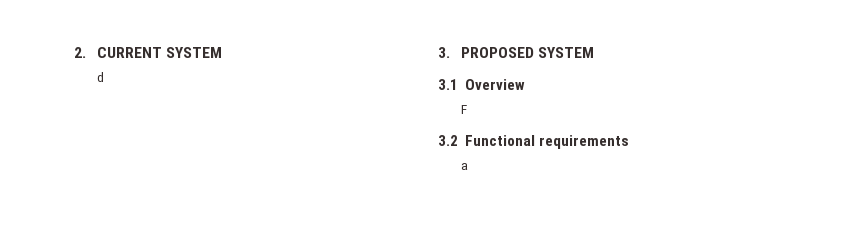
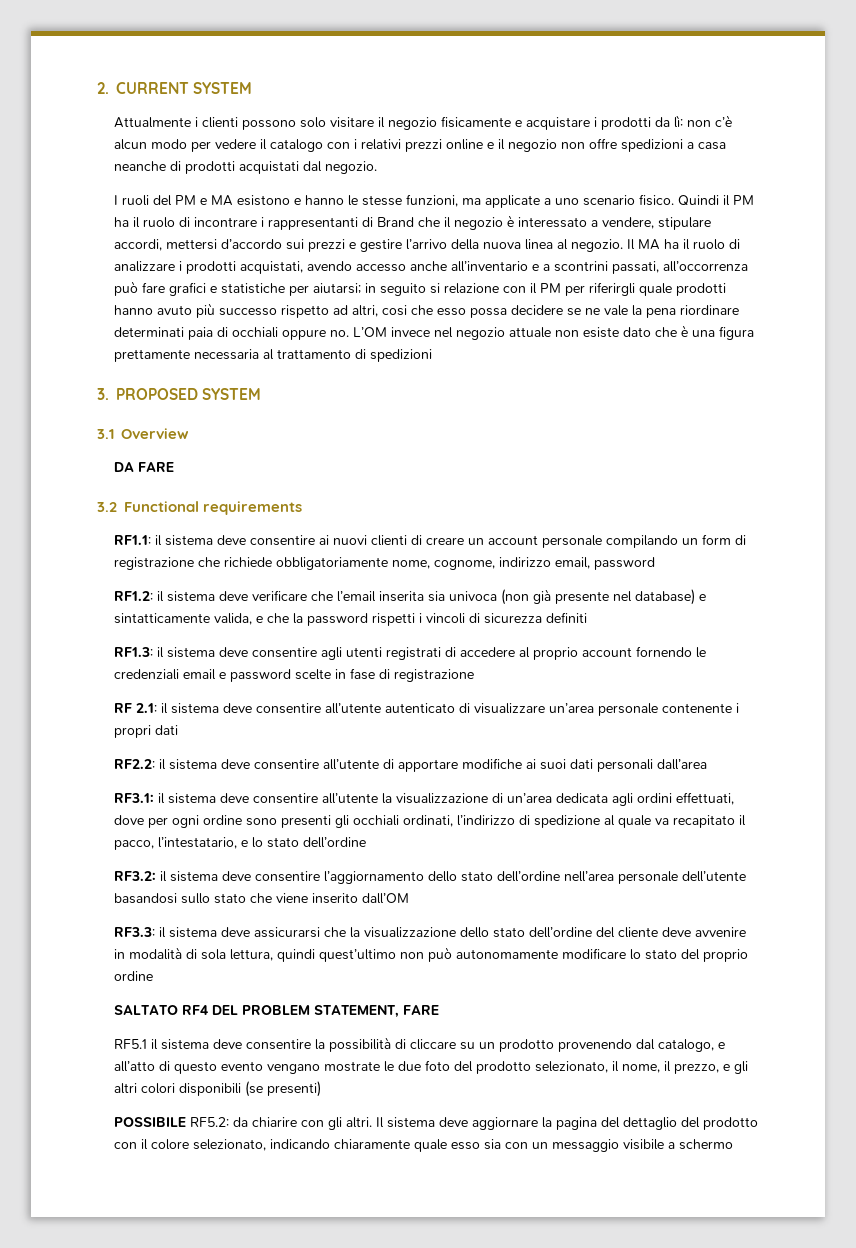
- d
+ Attualmente i clienti possono solo visitare il negozio fisicamente e acquistare i prodotti da lì: non c’è alcun modo per vedere il catalogo con i relativi prezzi online e il negozio non offre spedizioni a casa neanche di prodotti acquistati dal negozio.
+ I ruoli del PM e MA esistono e hanno le stesse funzioni, ma applicate a uno scenario fisico. Quindi il PM ha il ruolo di incontrare i rappresentanti di Brand che il negozio è interessato a vendere, stipulare accordi, mettersi d’accordo sui prezzi e gestire l’arrivo della nuova linea al negozio. Il MA ha il ruolo di analizzare i prodotti acquistati, avendo accesso anche all’inventario e a scontrini passati, all’occorrenza può fare grafici e statistiche per aiutarsi; in seguito si relazione con il PM per riferirgli quale prodotti hanno avuto più successo rispetto ad altri, cosi che esso possa decidere se ne vale la pena riordinare determinati paia di occhiali oppure no. L’OM invece nel negozio attuale non esiste dato che è una figura prettamente necessaria al trattamento di spedizioni
- F
+ DA FARE
- a
+ RF1.1: il sistema deve consentire ai nuovi clienti di creare un account personale compilando un form di registrazione che richiede obbligatoriamente nome, cognome, indirizzo email, password
+ RF1.2: il sistema deve verificare che l’email inserita sia univoca (non già presente nel database) e sintatticamente valida, e che la password rispetti i vincoli di sicurezza definiti
+ RF1.3: il sistema deve consentire agli utenti registrati di accedere al proprio account fornendo le credenziali email e password scelte in fase di registrazione
+ RF 2.1: il sistema deve consentire all’utente autenticato di visualizzare un’area personale contenente i propri dati
+ RF2.2: il sistema deve consentire all’utente di apportare modifiche ai suoi dati personali dall’area
+ RF3.1: il sistema deve consentire all’utente la visualizzazione di un’area dedicata agli ordini effettuati, dove per ogni ordine sono presenti gli occhiali ordinati, l’indirizzo di spedizione al quale va recapitato il pacco, l’intestatario, e lo stato dell’ordine
+ RF3.2: il sistema deve consentire l’aggiornamento dello stato dell’ordine nell’area personale dell’utente basandosi sullo stato che viene inserito dall’OM
+ RF3.3: il sistema deve assicurarsi che la visualizzazione dello stato dell’ordine del cliente deve avvenire in modalità di sola lettura, quindi quest’ultimo non può autonomamente modificare lo stato del proprio ordine
+ SALTATO RF4 DEL PROBLEM STATEMENT, FARE
+ RF5.1 il sistema deve consentire la possibilità di cliccare su un prodotto provenendo dal catalogo, e all’atto di questo evento vengano mostrate le due foto del prodotto selezionato, il nome, il prezzo, e gli altri colori disponibili (se presenti)
+ POSSIBILE RF5.2: da chiarire con gli altri. Il sistema deve aggiornare la pagina del dettaglio del prodotto con il colore selezionato, indicando chiaramente quale esso sia con un messaggio visibile a schermo

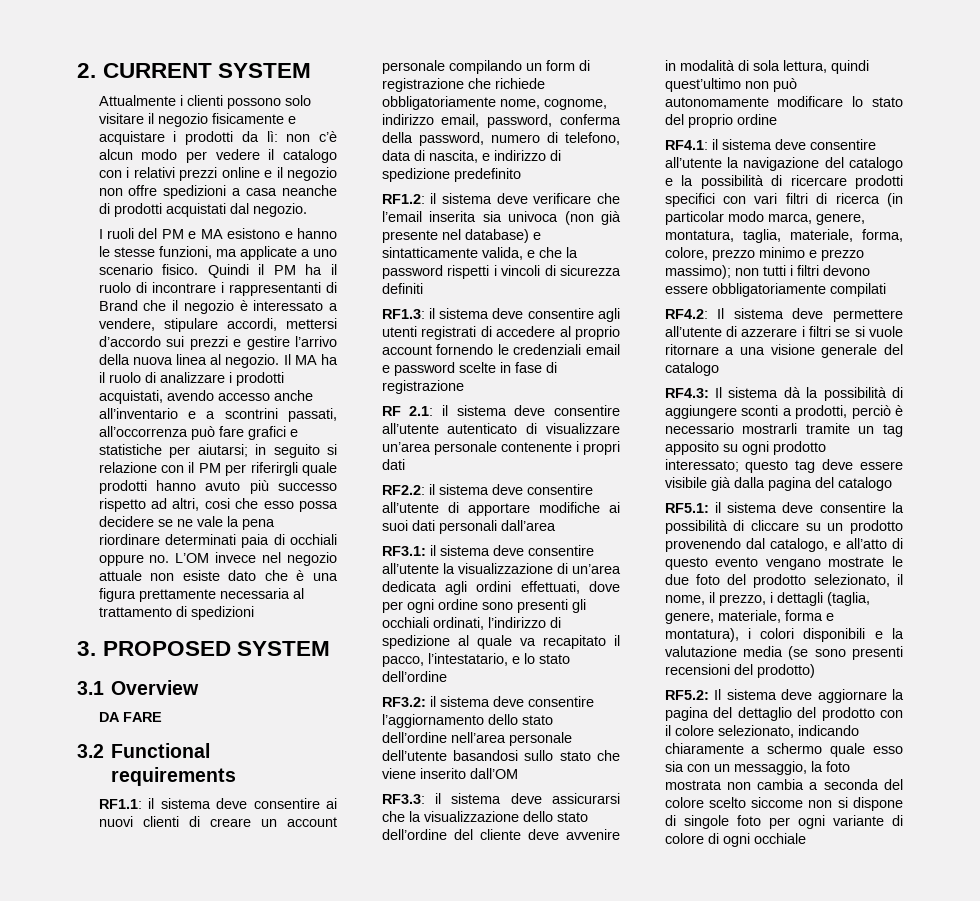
- RF1.1: il sistema deve consentire ai nuovi clienti di creare un account personale compilando un form di registrazione che richiede obbligatoriamente nome, cognome, indirizzo email, password
+ RF1.1: il sistema deve consentire ai nuovi clienti di creare un account personale compilando un form di registrazione che richiede obbligatoriamente nome, cognome, indirizzo email, password, conferma della password, numero di telefono, data di nascita, e indirizzo di spedizione predefinito
- SALTATO RF4 DEL PROBLEM STATEMENT, FARE
- RF5.1 il sistema deve consentire la possibilità di cliccare su un prodotto provenendo dal catalogo, e all’atto di questo evento vengano mostrate le due foto del prodotto selezionato, il nome, il prezzo, e gli altri colori disponibili (se presenti)
- POSSIBILE RF5.2: da chiarire con gli altri. Il sistema deve aggiornare la pagina del dettaglio del prodotto con il colore selezionato, indicando chiaramente quale esso sia con un messaggio visibile a schermo
+ RF4.1: il sistema deve consentire all’utente la navigazione del catalogo e la possibilità di ricercare prodotti specifici con vari filtri di ricerca (in particolar modo marca, genere, montatura, taglia, materiale, forma, colore, prezzo minimo e prezzo massimo); non tutti i filtri devono essere obbligatoriamente compilati
+ RF4.2: Il sistema deve permettere all’utente di azzerare i filtri se si vuole ritornare a una visione generale del catalogo
+ RF4.3: Il sistema dà la possibilità di aggiungere sconti a prodotti, perciò è necessario mostrarli tramite un tag apposito su ogni prodotto interessato; questo tag deve essere visibile già dalla pagina del catalogo
+ RF5.1: il sistema deve consentire la possibilità di cliccare su un prodotto provenendo dal catalogo, e all’atto di questo evento vengano mostrate le due foto del prodotto selezionato, il nome, il prezzo, i dettagli (taglia, genere, materiale, forma e montatura), i colori disponibili e la valutazione media (se sono presenti recensioni del prodotto)
+ RF5.2: Il sistema deve aggiornare la pagina del dettaglio del prodotto con il colore selezionato, indicando chiaramente a schermo quale esso sia con un messaggio, la foto mostrata non cambia a seconda del colore scelto siccome non si dispone di singole foto per ogni variante di colore di ogni occhiale

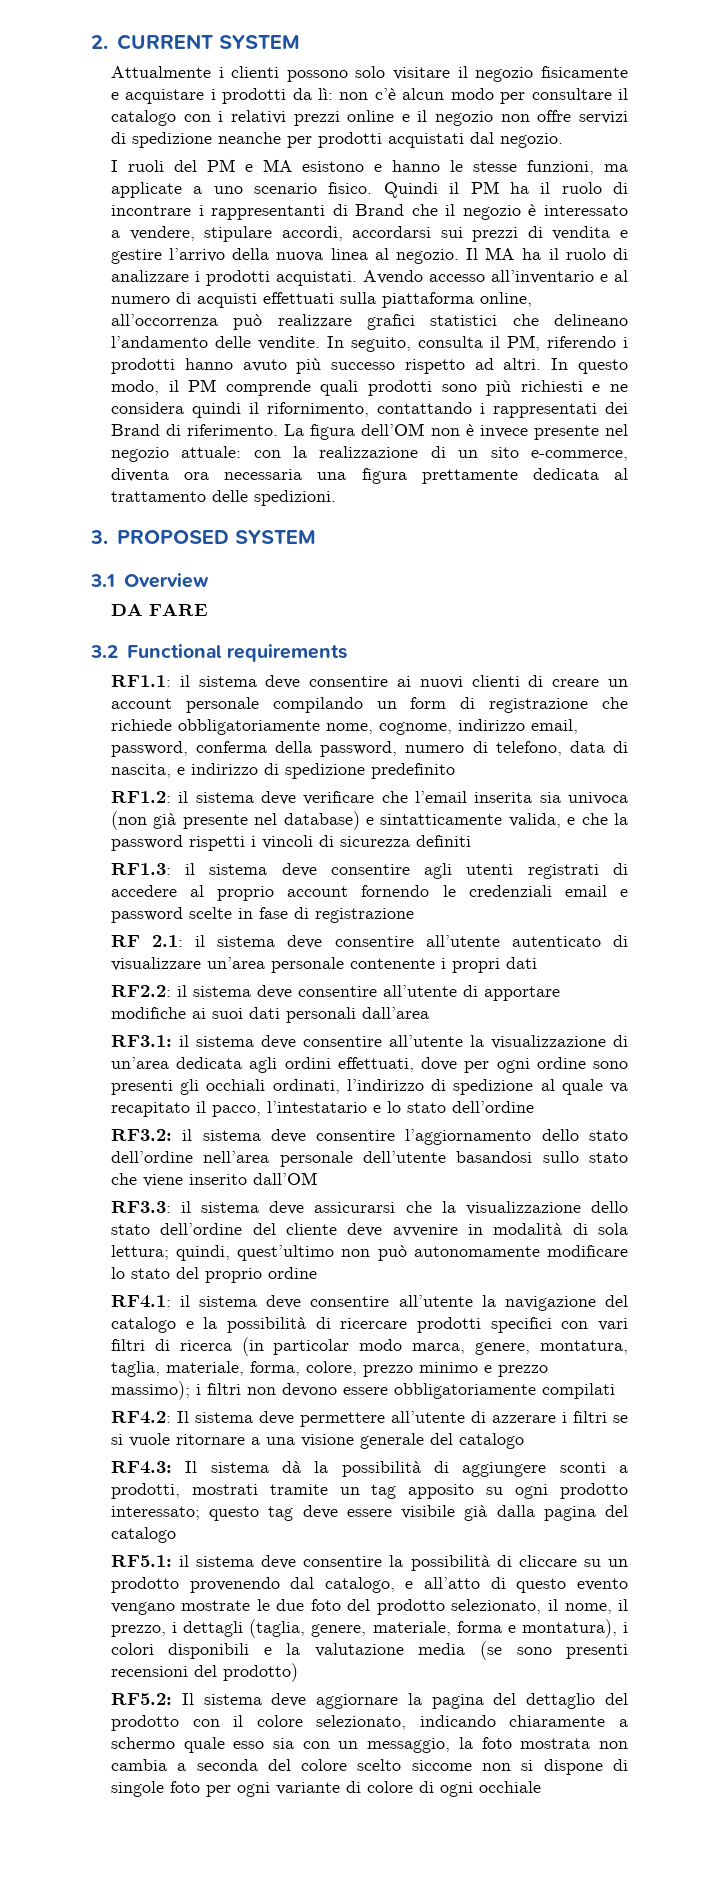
- Attualmente i clienti possono solo visitare il negozio fisicamente e acquistare i prodotti da lì: non c’è alcun modo per vedere il catalogo con i relativi prezzi online e il negozio non offre spedizioni a casa neanche di prodotti acquistati dal negozio.
+ Attualmente i clienti possono solo visitare il negozio fisicamente e acquistare i prodotti da lì: non c’è alcun modo per consultare il catalogo con i relativi prezzi online e il negozio non offre servizi di spedizione neanche per prodotti acquistati dal negozio.
- Quindi il PM ha il ruolo di incontrare i rappresentanti di Brand che il negozio è interessato a vendere, stipulare accordi, mettersi d’accordo sui prezzi e gestire l’arrivo della nuova linea al negozio.
+ Quindi il PM ha il ruolo di incontrare i rappresentanti di Brand che il negozio è interessato a vendere, stipulare accordi, accordarsi sui prezzi di vendita e gestire l’arrivo della nuova linea al negozio.
- Il MA ha il ruolo di analizzare i prodotti acquistati, avendo accesso anche all’inventario e a scontrini passati, all’occorrenza può fare grafici e statistiche per aiutarsi; in seguito si relazione con il PM per riferirgli quale prodotti hanno avuto più successo rispetto ad altri, cosi che esso possa decidere se ne vale la pena riordinare determinati paia di occhiali oppure no. L’OM invece nel negozio attuale non esiste dato che è una figura prettamente necessaria al trattamento di spedizioni
+ Il MA ha il ruolo di analizzare i prodotti acquistati. Avendo accesso all’inventario e al numero di acquisti effettuati sulla piattaforma online, all’occorrenza può realizzare grafici statistici che delineano l’andamento delle vendite. In seguito, consulta il PM, riferendo i prodotti hanno avuto più successo rispetto ad altri. In questo modo, il PM comprende quali prodotti sono più richiesti e ne considera quindi il rifornimento, contattando i rappresentati dei Brand di riferimento. La figura dell’OM non è invece presente nel negozio attuale: con la realizzazione di un sito e-commerce, diventa ora necessaria una figura prettamente dedicata al trattamento delle spedizioni.
- RF3.1: il sistema deve consentire all’utente la visualizzazione di un’area dedicata agli ordini effettuati, dove per ogni ordine sono presenti gli occhiali ordinati, l’indirizzo di spedizione al quale va recapitato il pacco, l’intestatario, e lo stato dell’ordine
+ RF3.1: il sistema deve consentire all’utente la visualizzazione di un’area dedicata agli ordini effettuati, dove per ogni ordine sono presenti gli occhiali ordinati, l’indirizzo di spedizione al quale va recapitato il pacco, l’intestatario e lo stato dell’ordine
- RF3.3: il sistema deve assicurarsi che la visualizzazione dello stato dell’ordine del cliente deve avvenire in modalità di sola lettura, quindi quest’ultimo non può autonomamente modificare lo stato del proprio ordine
+ RF3.3: il sistema deve assicurarsi che la visualizzazione dello stato dell’ordine del cliente deve avvenire in modalità di sola lettura; quindi, quest’ultimo non può autonomamente modificare lo stato del proprio ordine
- RF4.1: il sistema deve consentire all’utente la navigazione del catalogo e la possibilità di ricercare prodotti specifici con vari filtri di ricerca (in particolar modo marca, genere, montatura, taglia, materiale, forma, colore, prezzo minimo e prezzo massimo); non tutti i filtri devono essere obbligatoriamente compilati
+ RF4.1: il sistema deve consentire all’utente la navigazione del catalogo e la possibilità di ricercare prodotti specifici con vari filtri di ricerca (in particolar modo marca, genere, montatura, taglia, materiale, forma, colore, prezzo minimo e prezzo massimo); i filtri non devono essere obbligatoriamente compilati
- RF4.3: Il sistema dà la possibilità di aggiungere sconti a prodotti, perciò è necessario mostrarli tramite un tag apposito su ogni prodotto interessato; questo tag deve essere visibile già dalla pagina del catalogo
+ RF4.3: Il sistema dà la possibilità di aggiungere sconti a prodotti, mostrati tramite un tag apposito su ogni prodotto interessato; questo tag deve essere visibile già dalla pagina del catalogo

